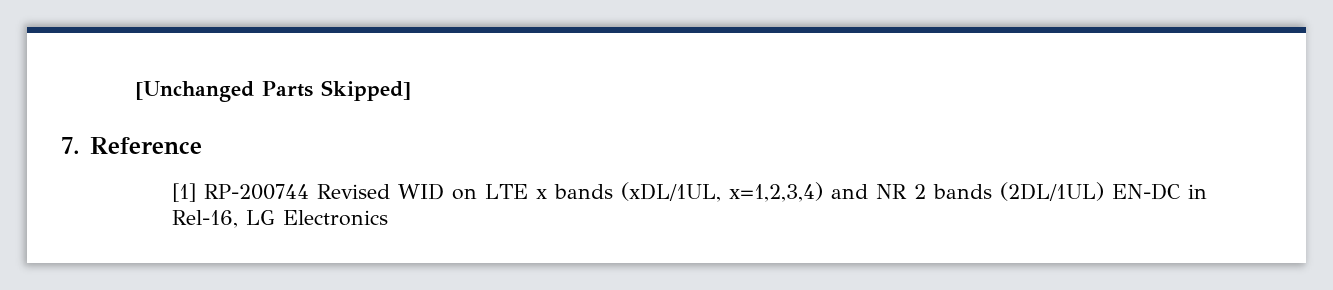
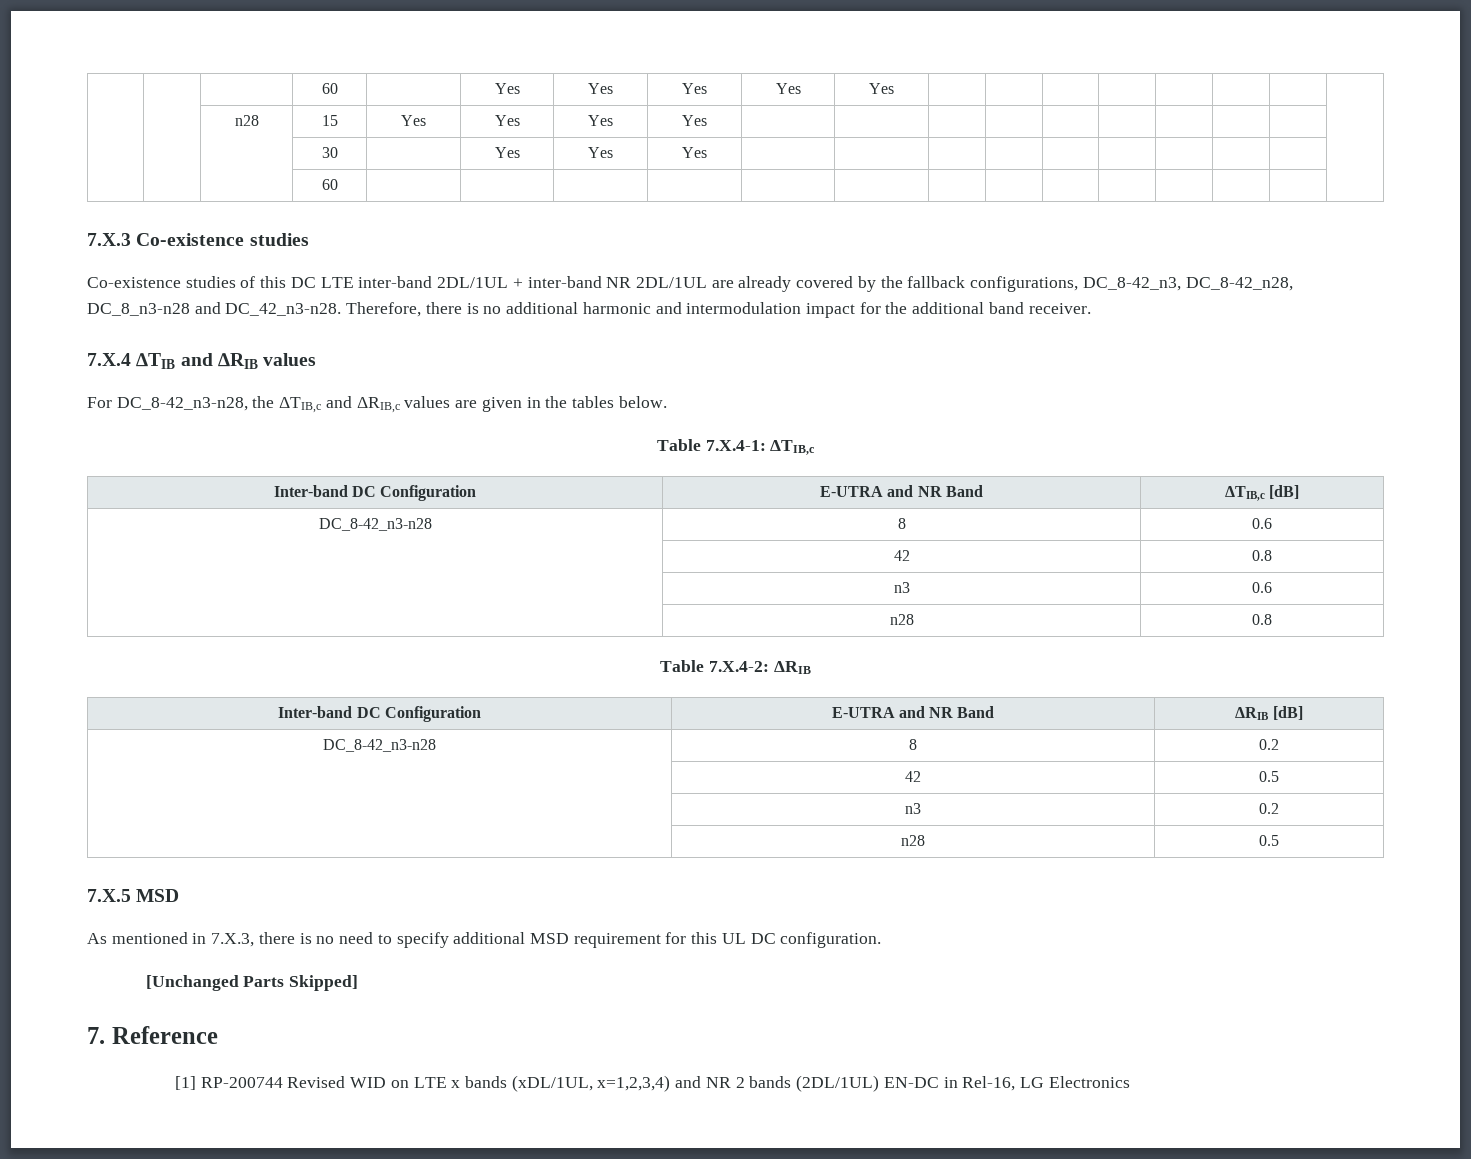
+ | | | 60 | | Yes | Yes | Yes | Yes | Yes | | | | | | | |
+ | | n28 | 15 | Yes | Yes | Yes | Yes | | | | | | | | | |
+ | | | 30 | | Yes | Yes | Yes | | | | | | | | | |
+ | | | 60 | | | | | | | | | | | | | |
+ 7.X.3 Co-existence studies
+ Co-existence studies of this DC LTE inter-band 2DL/1UL + inter-band NR 2DL/1UL are already covered by the fallback configurations, DC_8-42_n3, DC_8-42_n28, DC_8_n3-n28 and DC_42_n3-n28. Therefore, there is no additional harmonic and intermodulation impact for the additional band receiver.
+ 7.X.4 ∆TIB and ∆RIB values
+ For DC_8-42_n3-n28, the ΔTIB,c and ΔRIB,c values are given in the tables below.
+ Table 7.X.4-1: ΔTIB,c
+ Inter-band DC Configuration | E-UTRA and NR Band | ΔTIB,c [dB]
+ DC_8-42_n3-n28 | 8 | 0.6
+ | 42 | 0.8
+ | n3 | 0.6
+ | n28 | 0.8
+ Table 7.X.4-2: ΔRIB
+ Inter-band DC Configuration | E-UTRA and NR Band | ΔRIB [dB]
+ DC_8-42_n3-n28 | 8 | 0.2
+ | 42 | 0.5
+ | n3 | 0.2
+ | n28 | 0.5
+ 7.X.5 MSD
+ As mentioned in 7.X.3, there is no need to specify additional MSD requirement for this UL DC configuration.

